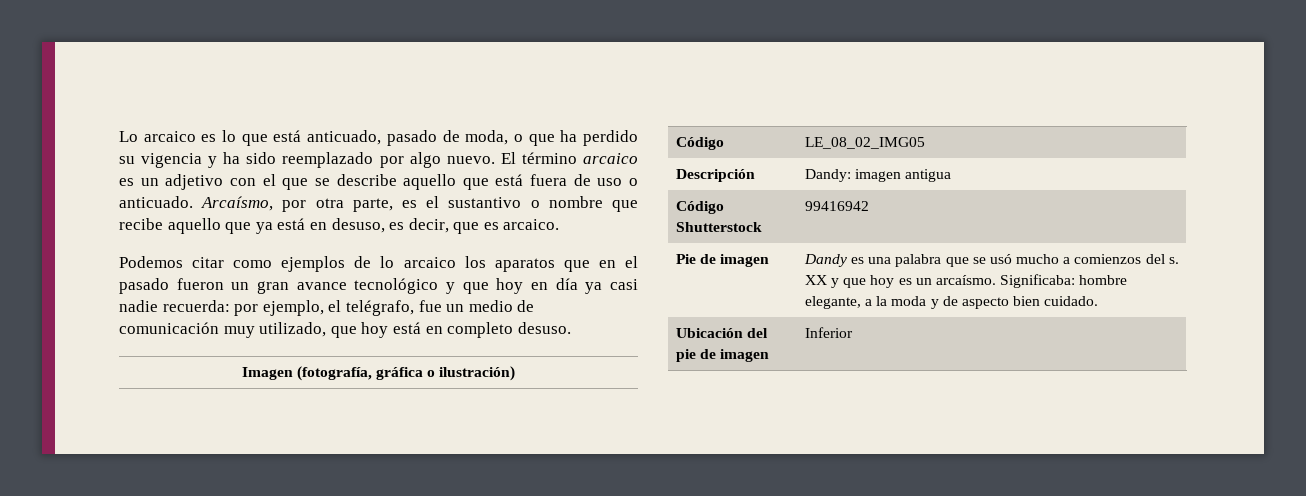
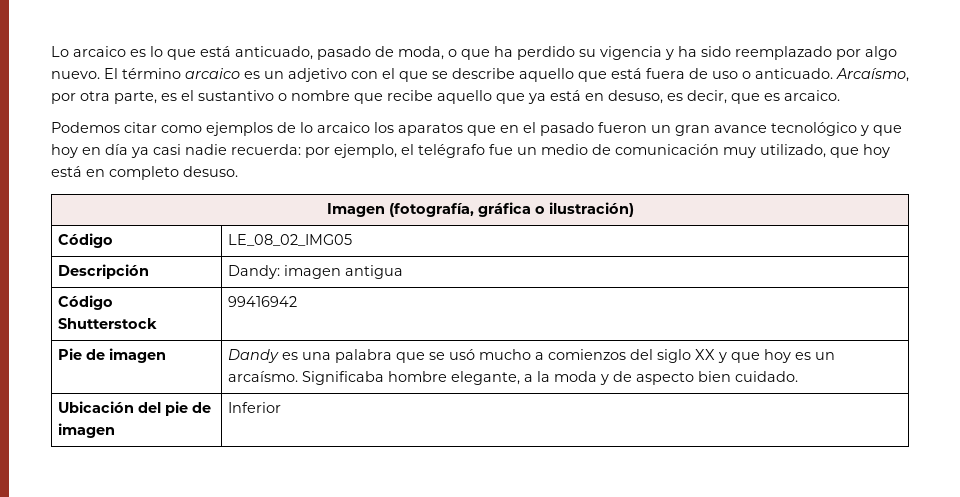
- Podemos citar como ejemplos de lo arcaico los aparatos que en el pasado fueron un gran avance tecnológico y que hoy en día ya casi nadie recuerda: por ejemplo, el telégrafo, fue un medio de comunicación muy utilizado, que hoy está en completo desuso.
+ Podemos citar como ejemplos de lo arcaico los aparatos que en el pasado fueron un gran avance tecnológico y que hoy en día ya casi nadie recuerda: por ejemplo, el telégrafo fue un medio de comunicación muy utilizado, que hoy está en completo desuso.
- Pie de imagen | Dandy es una palabra que se usó mucho a comienzos del s. XX y que hoy es un arcaísmo. Significaba: hombre elegante, a la moda y de aspecto bien cuidado.
+ Pie de imagen | Dandy es una palabra que se usó mucho a comienzos del siglo XX y que hoy es un arcaísmo. Significaba hombre elegante, a la moda y de aspecto bien cuidado.

